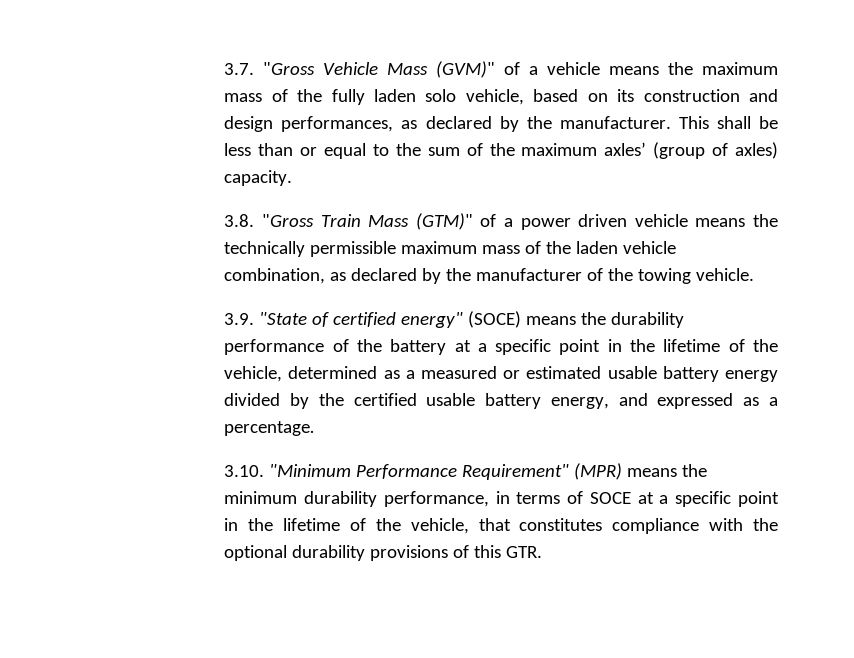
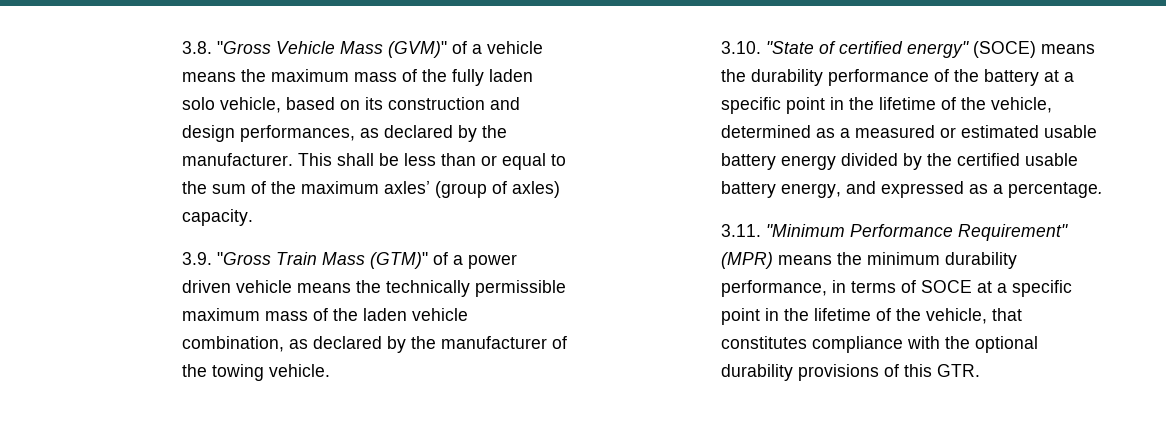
- 3.7. "Gross Vehicle Mass (GVM)" of a vehicle means the maximum mass of the fully laden solo vehicle, based on its construction and design performances, as declared by the manufacturer.
+ 3.8. "Gross Vehicle Mass (GVM)" of a vehicle means the maximum mass of the fully laden solo vehicle, based on its construction and design performances, as declared by the manufacturer.
- 3.8. "Gross Train Mass (GTM)" of a power driven vehicle means the technically permissible maximum mass of the laden vehicle combination, as declared by the manufacturer of the towing vehicle.
+ 3.9. "Gross Train Mass (GTM)" of a power driven vehicle means the technically permissible maximum mass of the laden vehicle combination, as declared by the manufacturer of the towing vehicle.
- 3.9. "State of certified energy" (SOCE) means the durability performance of the battery at a specific point in the lifetime of the vehicle, determined as a measured or estimated usable battery energy divided by the certified usable battery energy, and expressed as a percentage.
+ 3.10. "State of certified energy" (SOCE) means the durability performance of the battery at a specific point in the lifetime of the vehicle, determined as a measured or estimated usable battery energy divided by the certified usable battery energy, and expressed as a percentage.
- 3.10. "Minimum Performance Requirement" (MPR) means the minimum durability performance, in terms of SOCE at a specific point in the lifetime of the vehicle, that constitutes compliance with the optional durability provisions of this GTR.
+ 3.11. "Minimum Performance Requirement" (MPR) means the minimum durability performance, in terms of SOCE at a specific point in the lifetime of the vehicle, that constitutes compliance with the optional durability provisions of this GTR.

